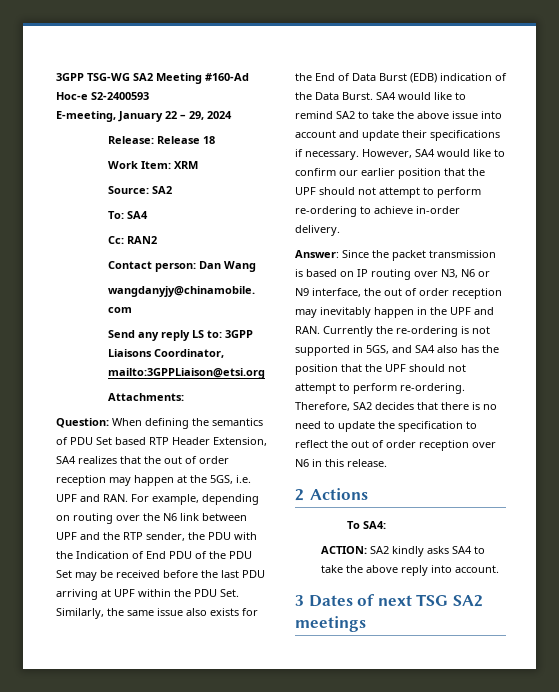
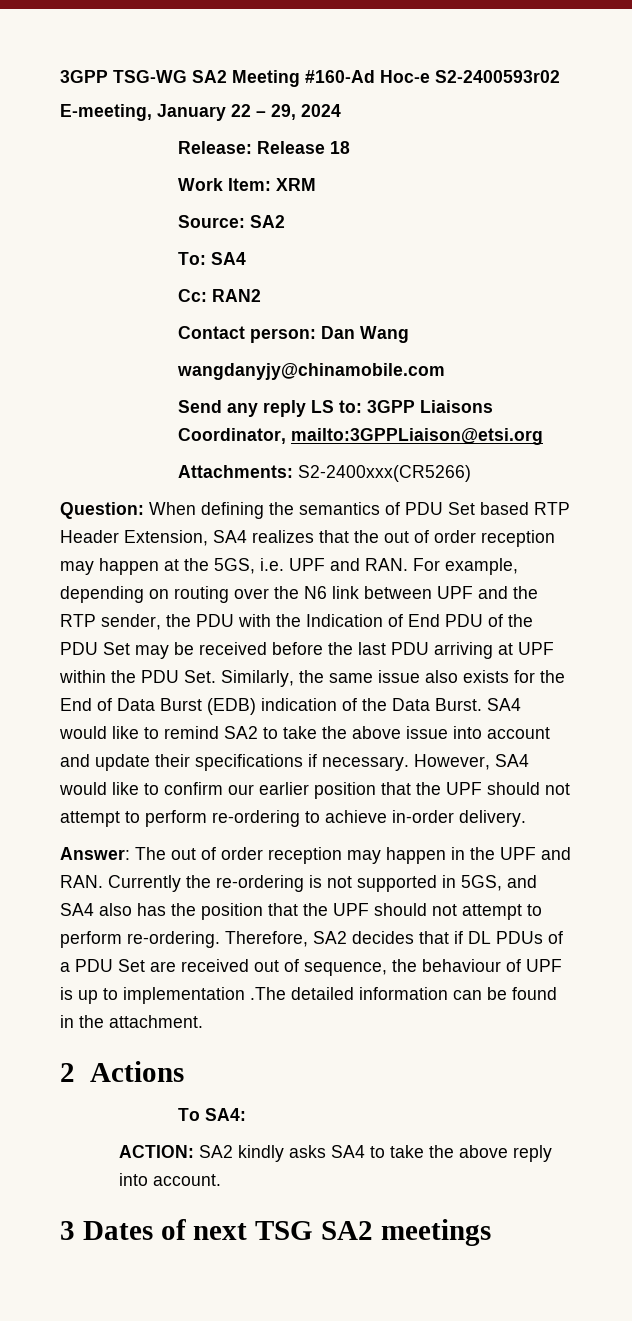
- 3GPP TSG-WG SA2 Meeting #160-Ad Hoc-e S2-2400593
+ 3GPP TSG-WG SA2 Meeting #160-Ad Hoc-e S2-2400593r02
- Attachments:
+ Attachments: S2-2400xxx(CR5266)
- Answer: Since the packet transmission is based on IP routing over N3, N6 or N9 interface, the out of order reception may inevitably happen in the UPF and RAN. Currently the re-ordering is not supported in 5GS, and SA4 also has the position that the UPF should not attempt to perform re-ordering.
+ Answer: The out of order reception may happen in the UPF and RAN. Currently the re-ordering is not supported in 5GS, and SA4 also has the position that the UPF should not attempt to perform re-ordering.
- Therefore, SA2 decides that there is no need to update the specification to reflect the out of order reception over N6 in this release.
+ Therefore, SA2 decides that if DL PDUs of a PDU Set are received out of sequence, the behaviour of UPF is up to implementation .The detailed information can be found in the attachment.

